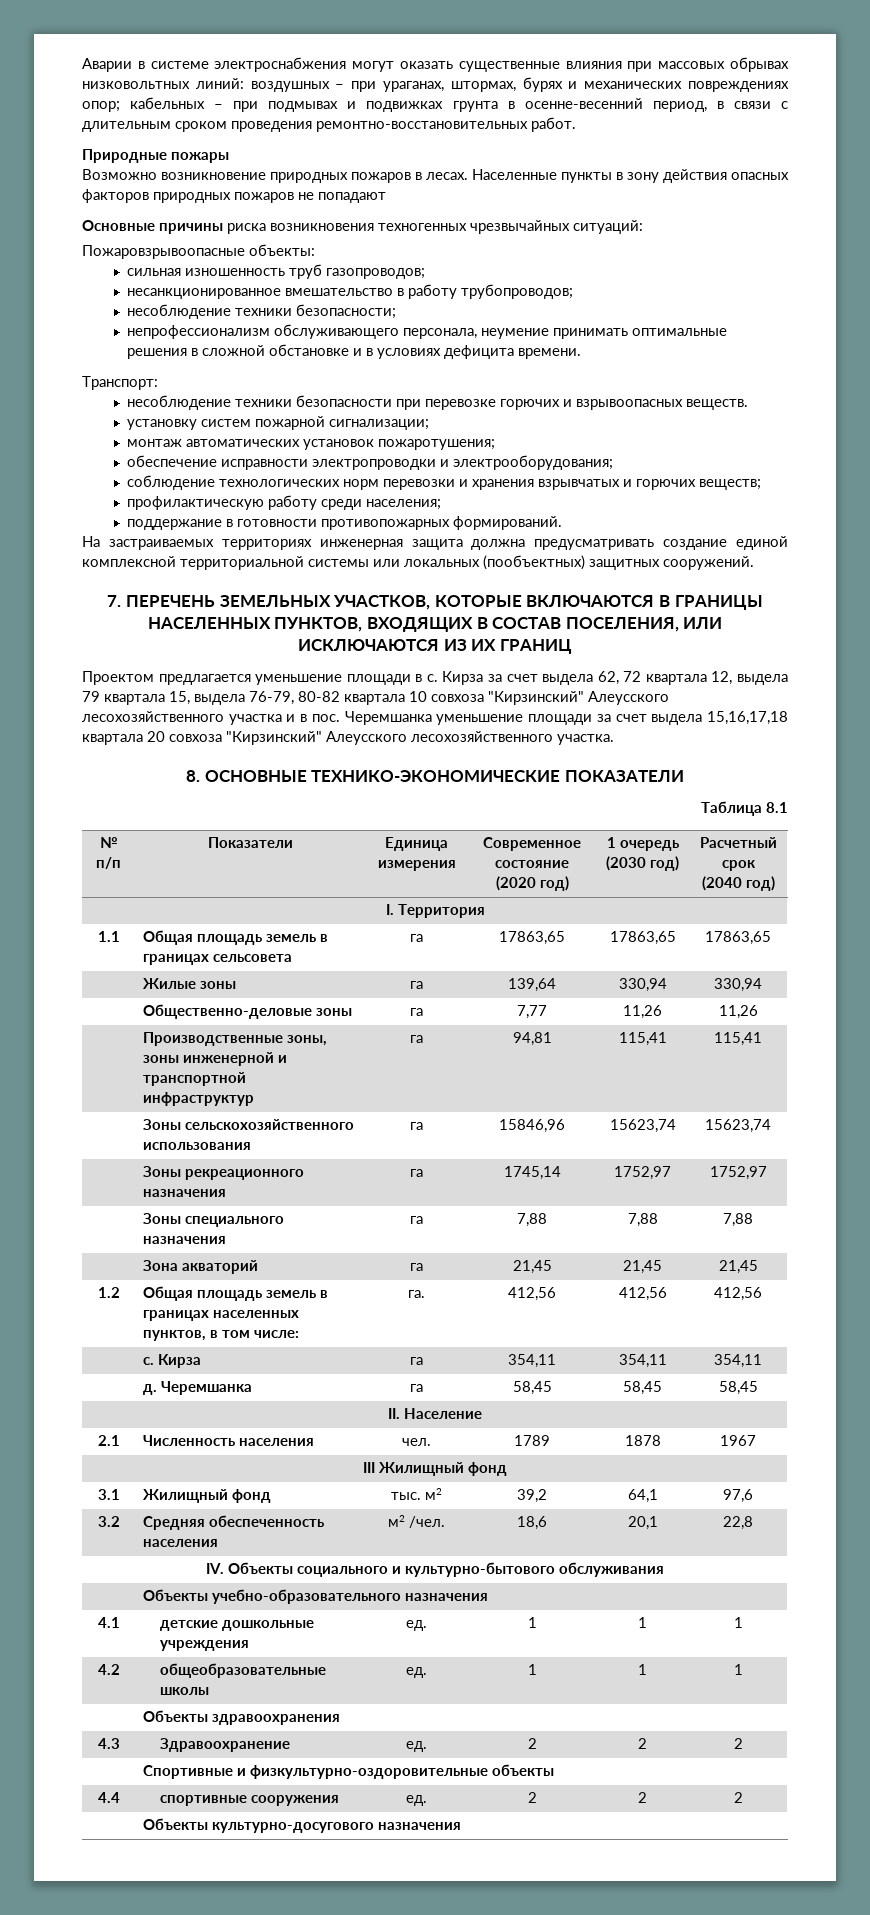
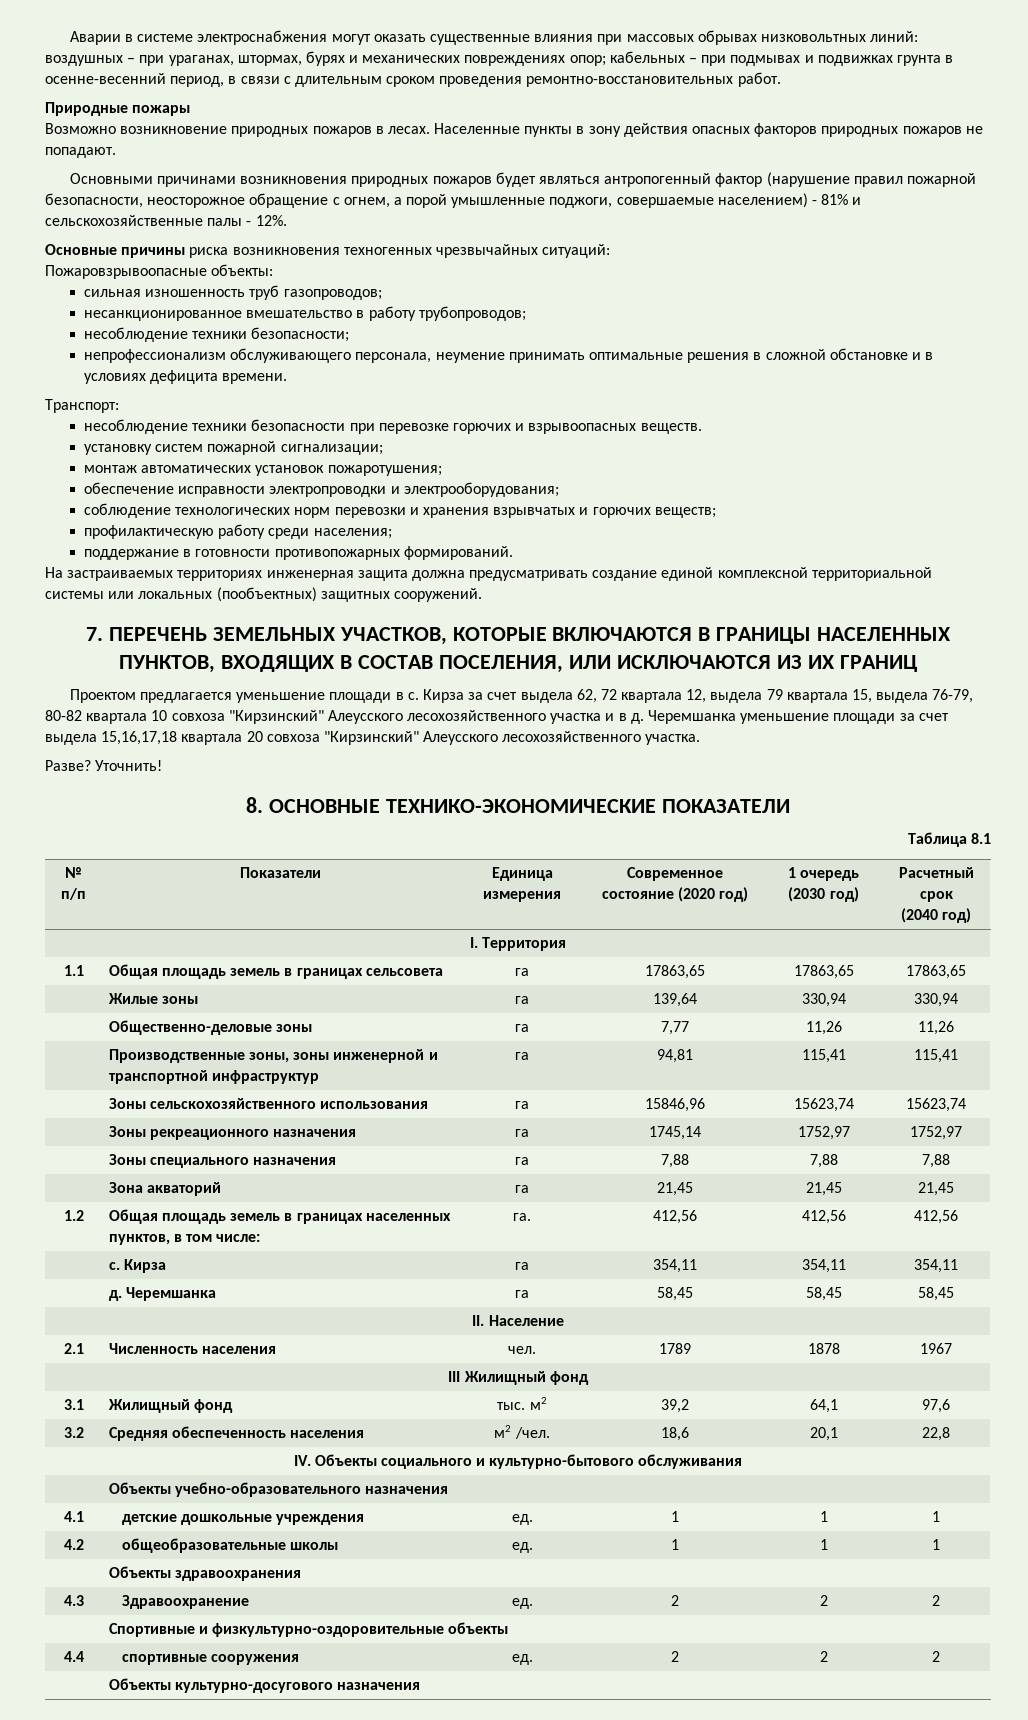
- Населенные пункты в зону действия опасных факторов природных пожаров не попадают
+ Населенные пункты в зону действия опасных факторов природных пожаров не попадают.
+ Основными причинами возникновения природных пожаров будет являться антропогенный фактор (нарушение правил пожарной безопасности, неосторожное обращение с огнем, а порой умышленные поджоги, совершаемые населением) - 81% и сельскохозяйственные палы - 12%.
- Кирза за счет выдела 62, 72 квартала 12, выдела 79 квартала 15, выдела 76-79, 80-82 квартала 10 совхоза "Кирзинский" Алеусского лесохозяйственного участка и в пос.
+ Кирза за счет выдела 62, 72 квартала 12, выдела 79 квартала 15, выдела 76-79, 80-82 квартала 10 совхоза "Кирзинский" Алеусского лесохозяйственного участка и в д.
+ Разве? Уточнить!

